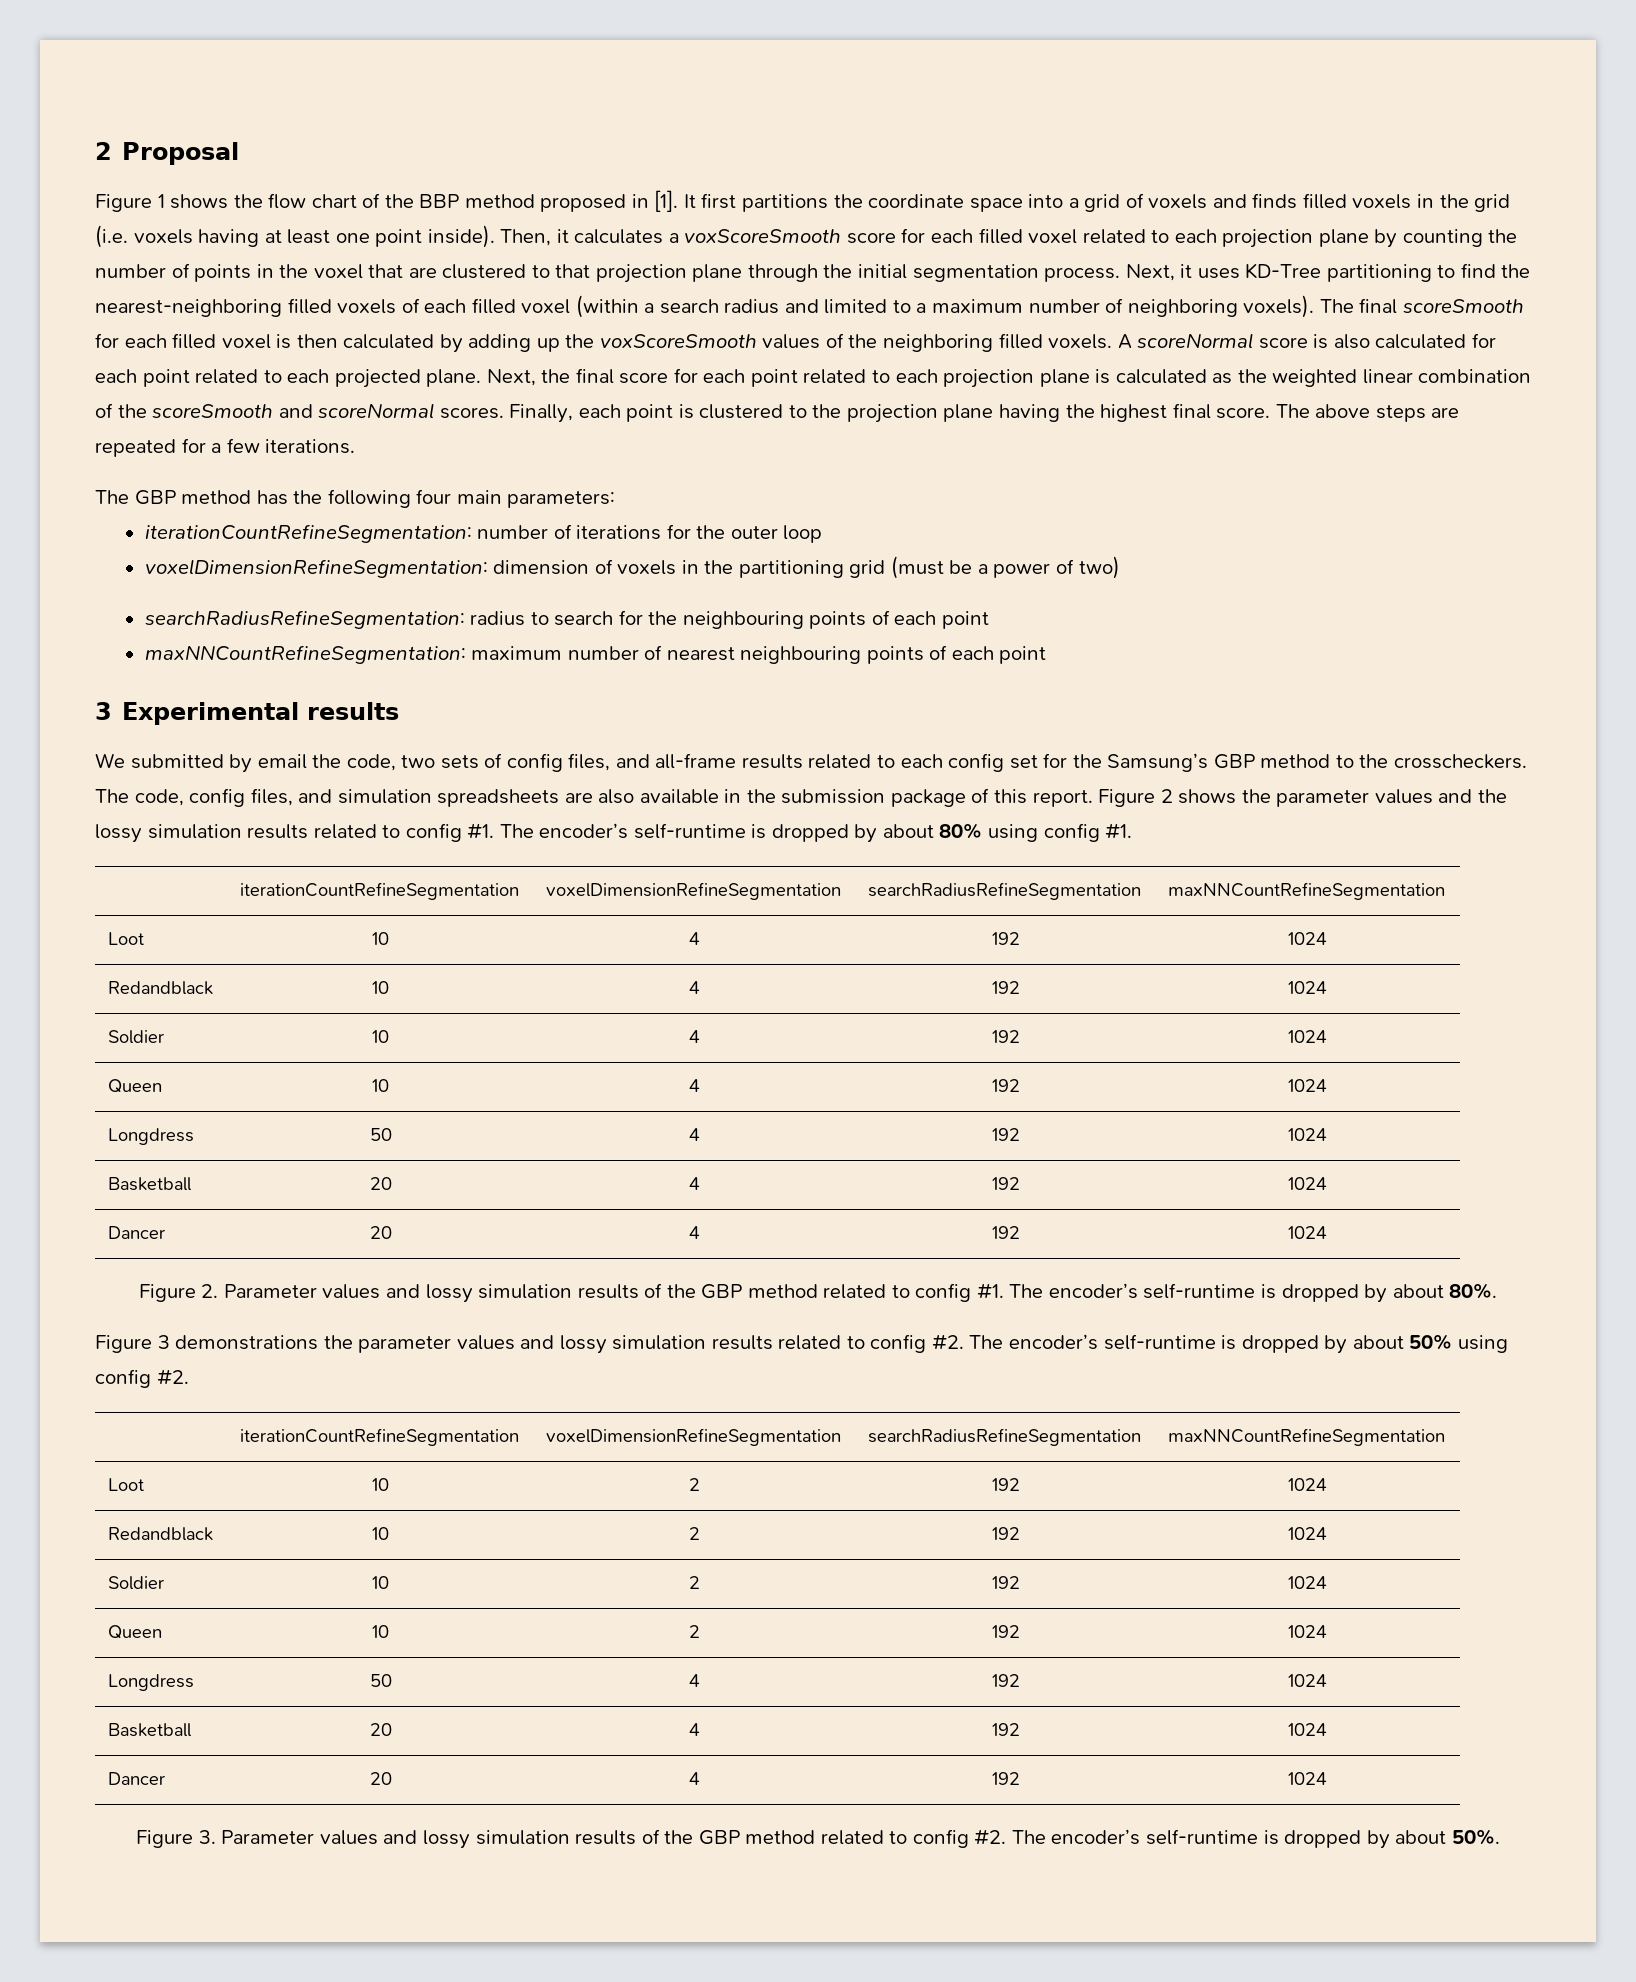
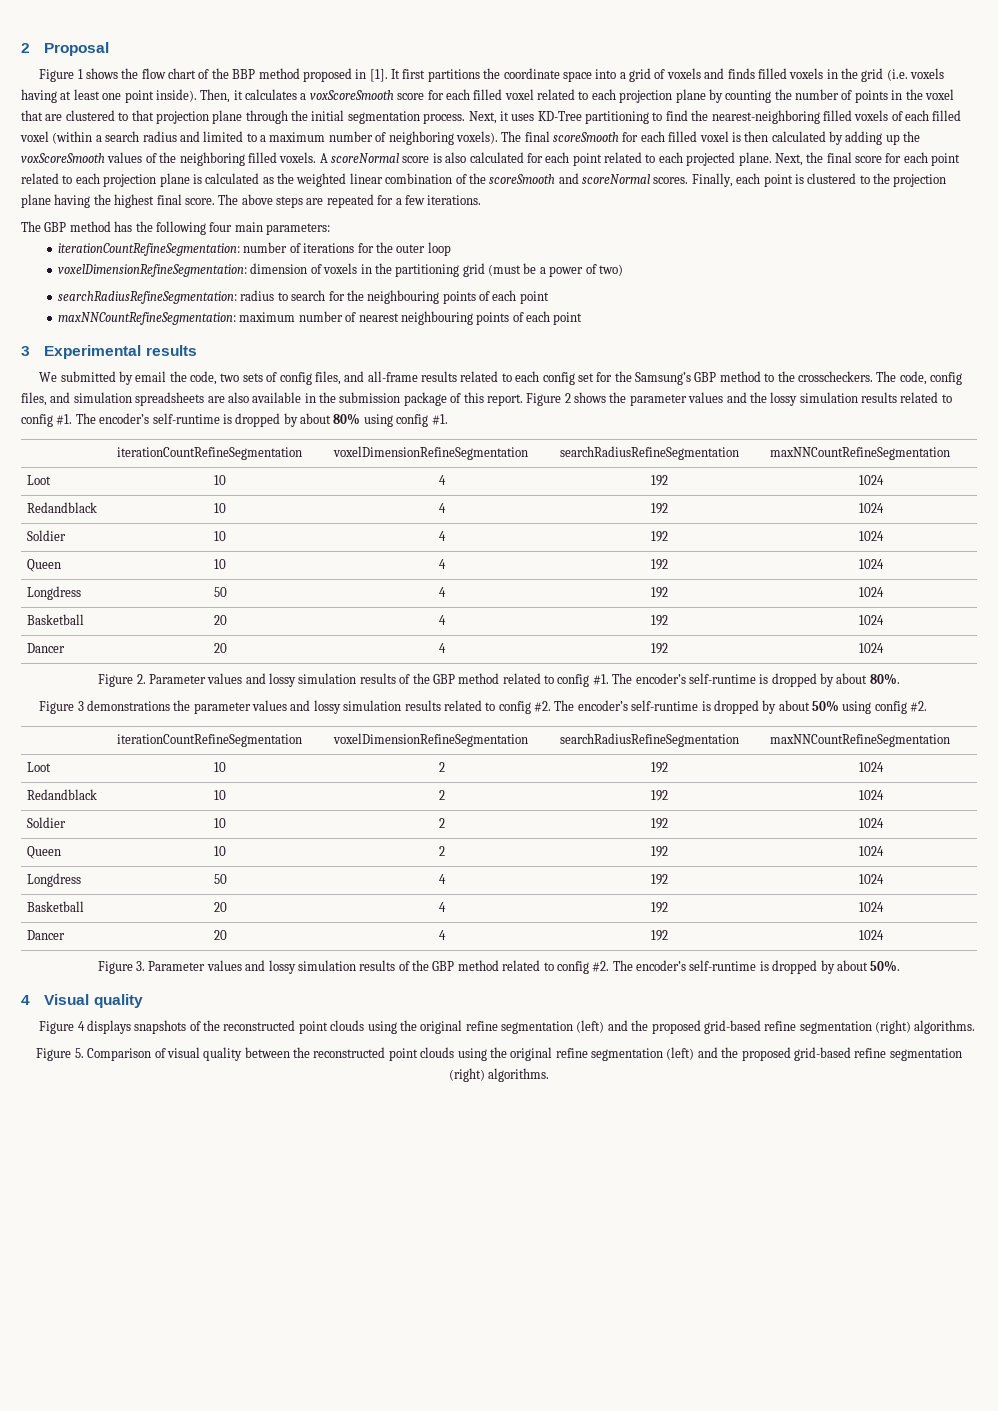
+ 4 Visual quality
+ Figure 4 displays snapshots of the reconstructed point clouds using the original refine segmentation (left) and the proposed grid-based refine segmentation (right) algorithms.
+ Figure 5. Comparison of visual quality between the reconstructed point clouds using the original refine segmentation (left) and the proposed grid-based refine segmentation (right) algorithms.

